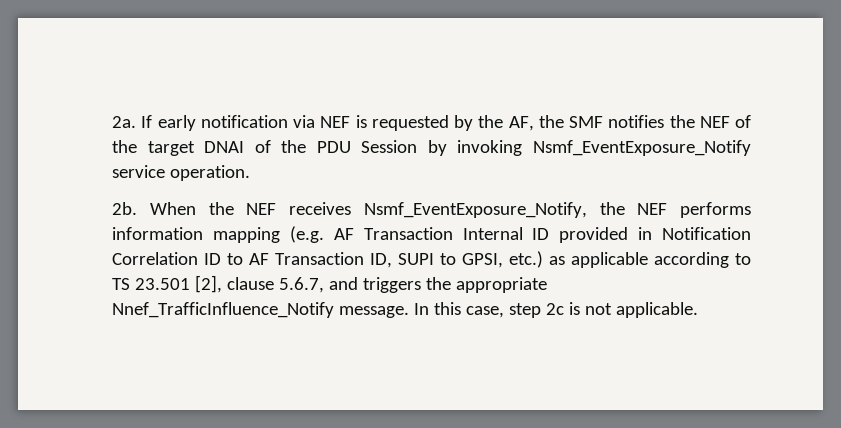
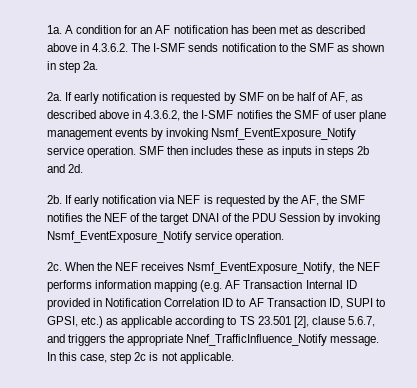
- 2a.
+ 1a. A condition for an AF notification has been met as described above in 4.3.6.2. The I-SMF sends notification to the SMF as shown in step 2a.
+ 2a. If early notification is requested by SMF on be half of AF, as described above in 4.3.6.2, the I-SMF notifies the SMF of user plane management events by invoking Nsmf_EventExposure_Notify service operation. SMF then includes these as inputs in steps 2b and 2d.
+ 2b.
- 2b.
+ 2c.

